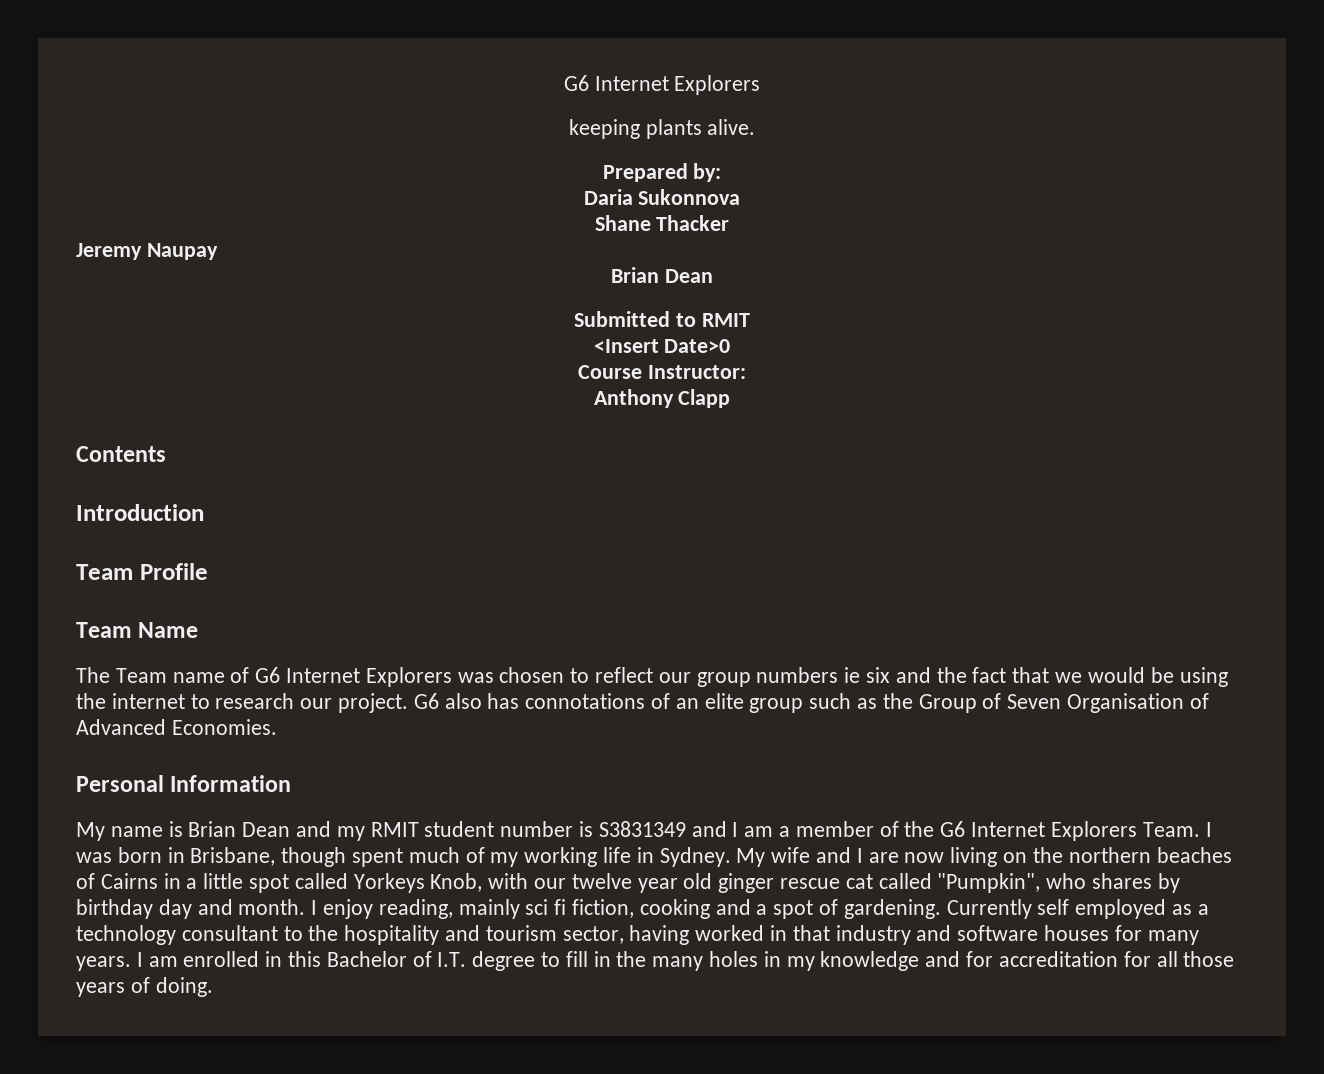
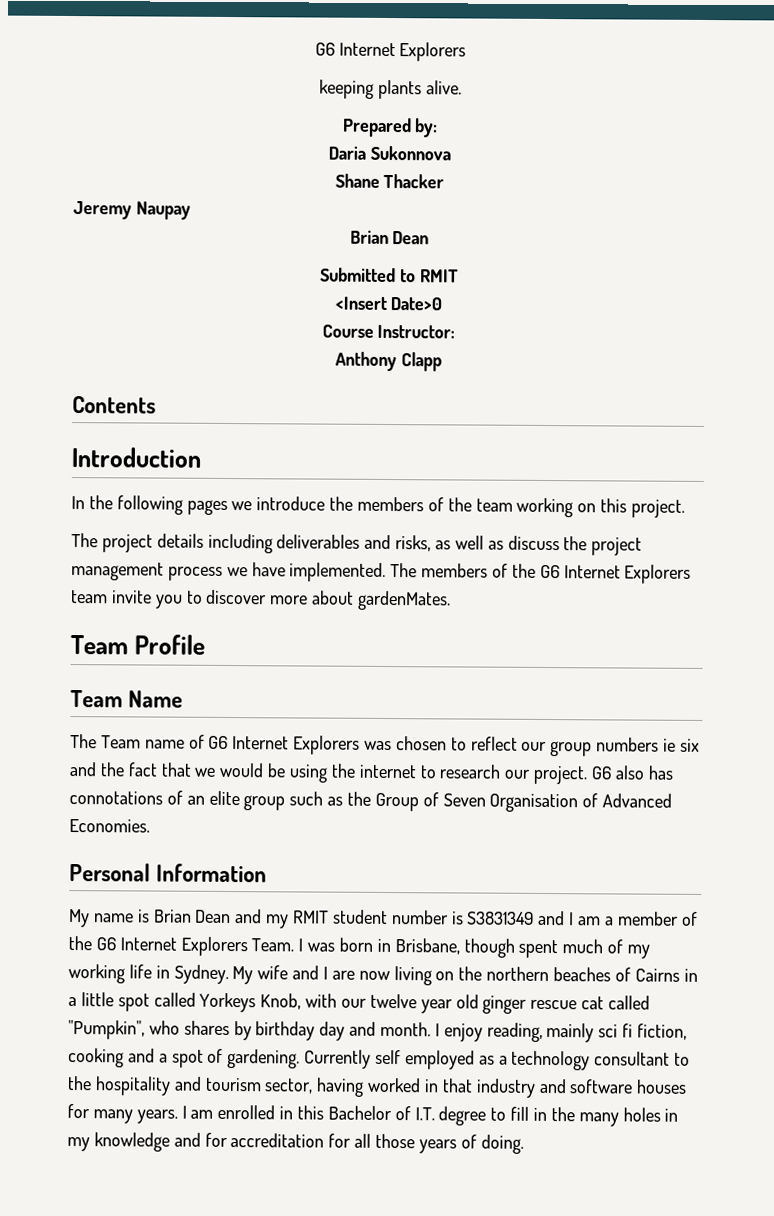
+ In the following pages we introduce the members of the team working on this project.
+ The project details including deliverables and risks, as well as discuss the project management process we have implemented. The members of the G6 Internet Explorers team invite you to discover more about gardenMates.

